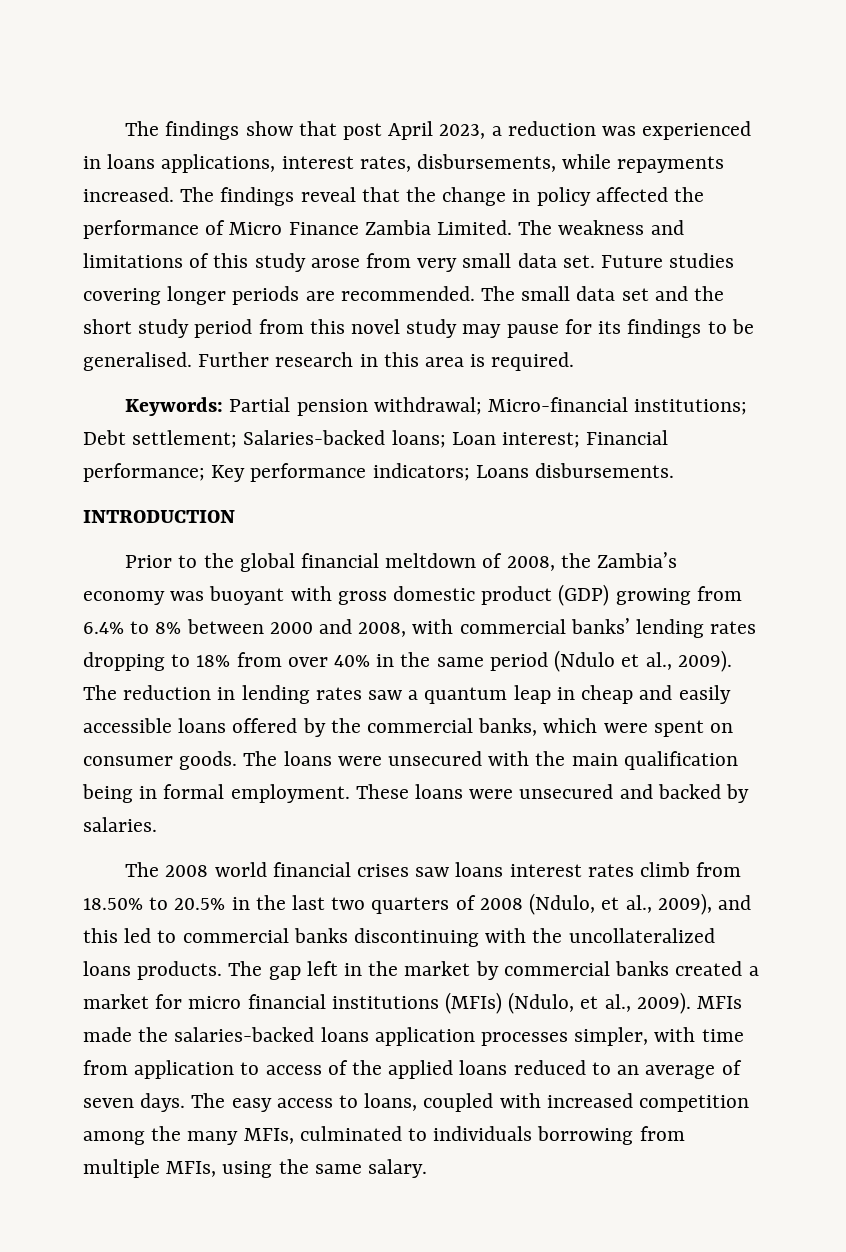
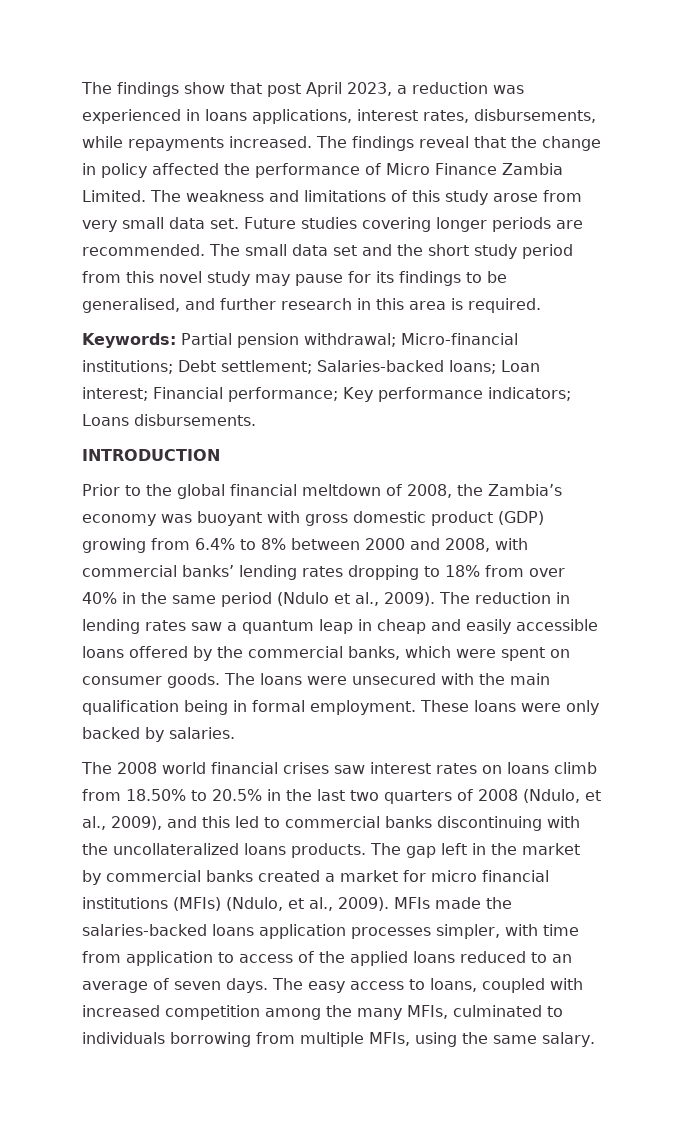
- The small data set and the short study period from this novel study may pause for its findings to be generalised. Further research in this area is required.
+ The small data set and the short study period from this novel study may pause for its findings to be generalised, and further research in this area is required.
- These loans were unsecured and backed by salaries.
+ These loans were only backed by salaries.
- The 2008 world financial crises saw loans interest rates climb from 18.50% to 20.5% in the last two quarters of 2008 (Ndulo, et al., 2009), and this led to commercial banks discontinuing with the uncollateralized loans products.
+ The 2008 world financial crises saw interest rates on loans climb from 18.50% to 20.5% in the last two quarters of 2008 (Ndulo, et al., 2009), and this led to commercial banks discontinuing with the uncollateralized loans products.

